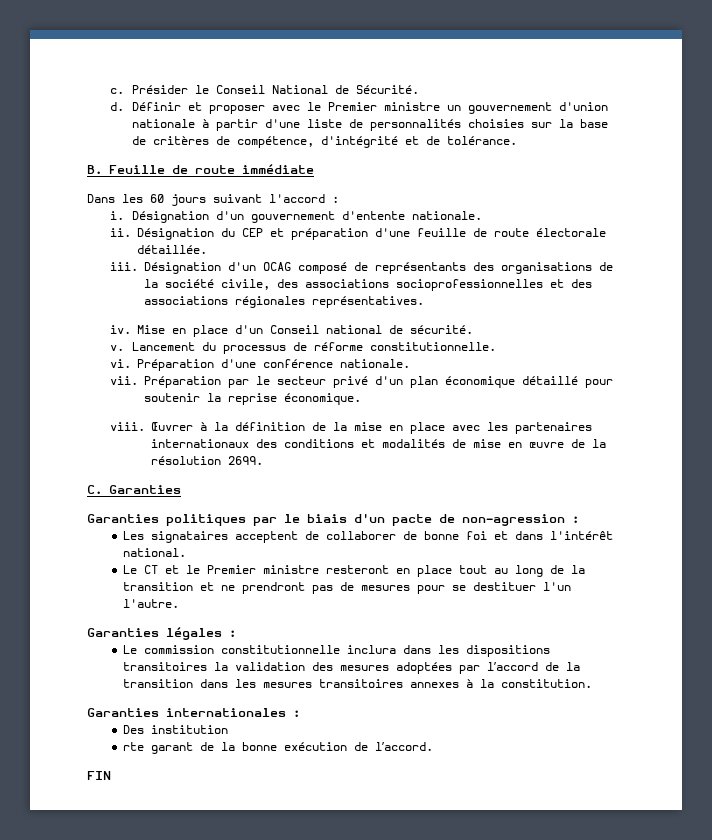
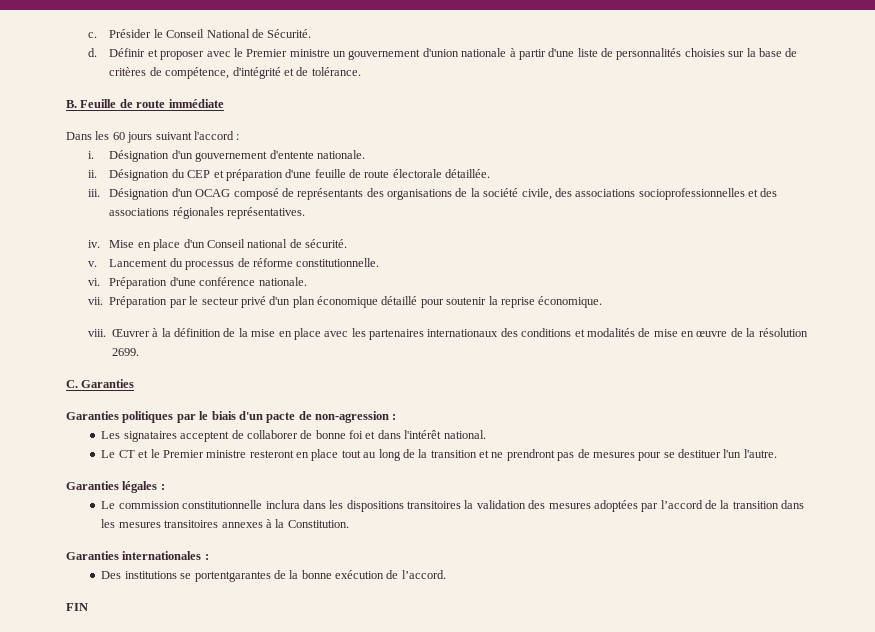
- Le commission constitutionnelle inclura dans les dispositions transitoires la validation des mesures adoptées par l’accord de la transition dans les mesures transitoires annexes à la constitution.
+ Le commission constitutionnelle inclura dans les dispositions transitoires la validation des mesures adoptées par l’accord de la transition dans les mesures transitoires annexes à la Constitution.
- Des institution
- rte garant de la bonne exécution de l’accord.
+ Des institutions se portentgarantes de la bonne exécution de l’accord.

